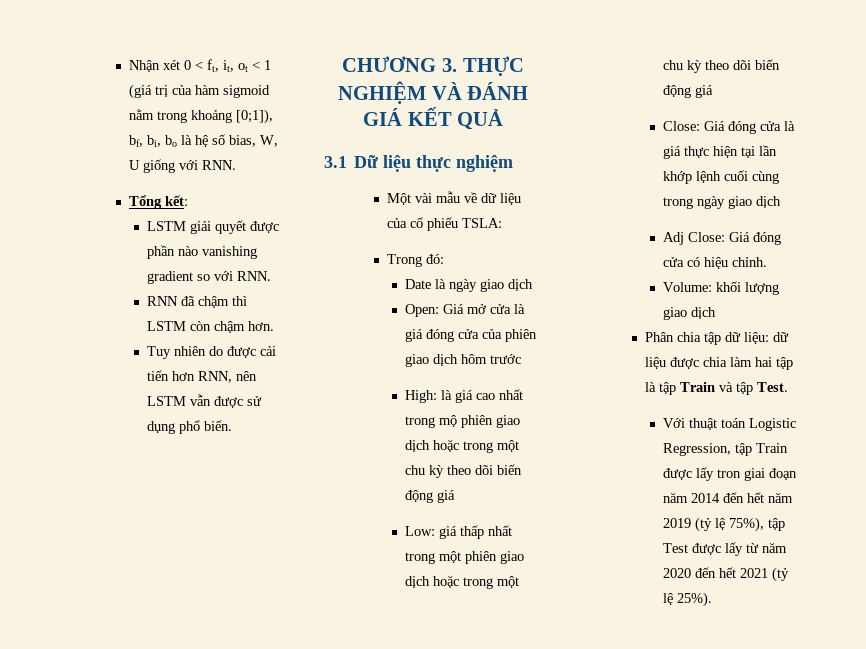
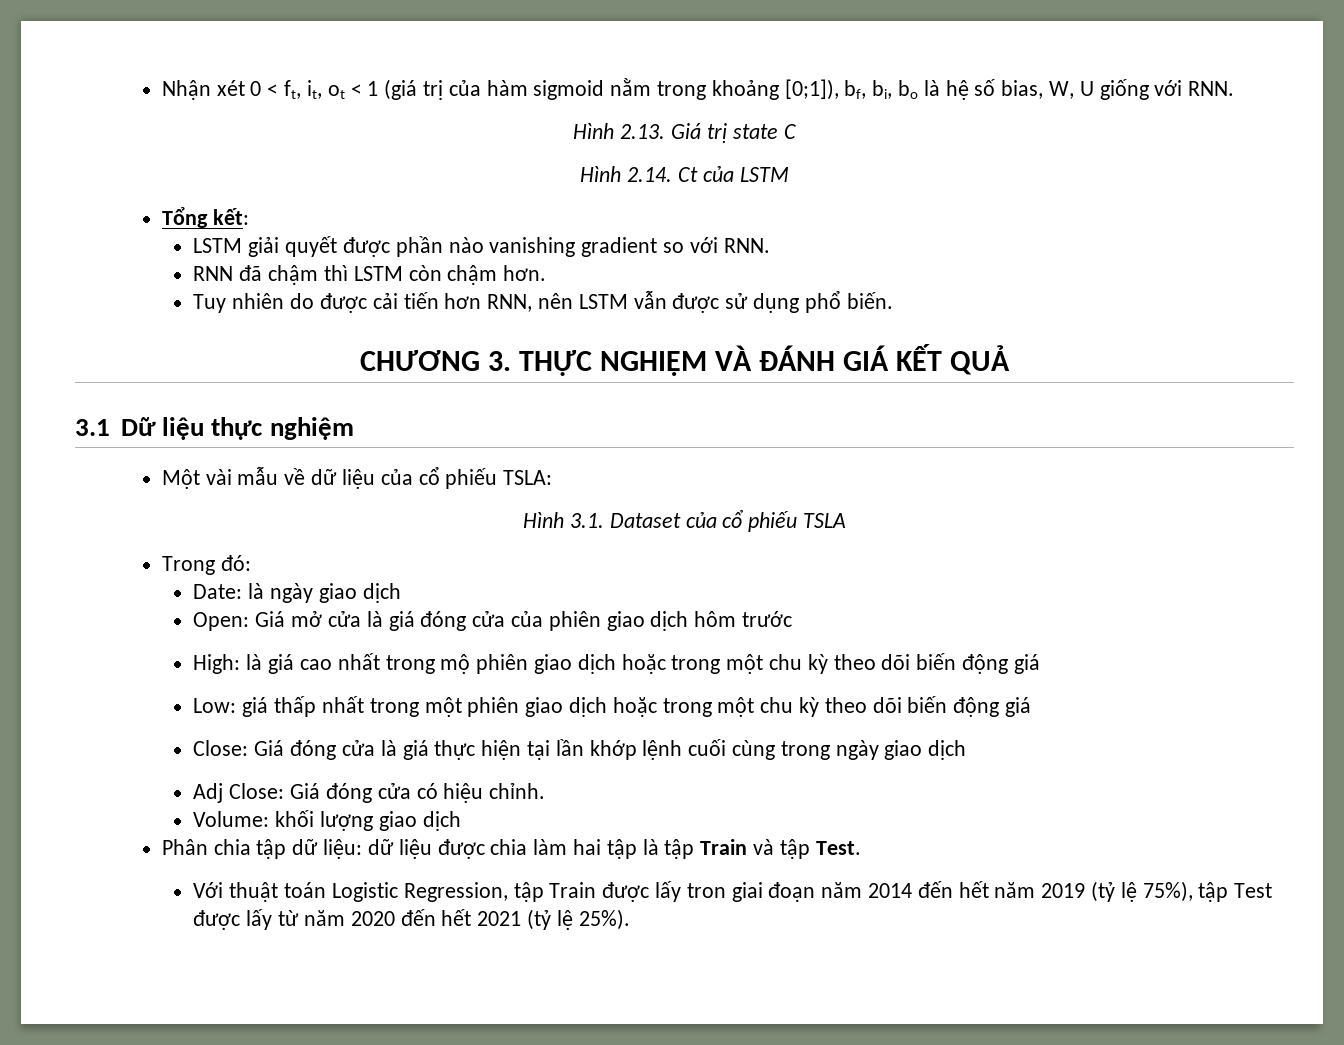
+ Hình 2.13. Giá trị state C
+ Hình 2.14. Ct của LSTM
+ Hình 3.1. Dataset của cổ phiếu TSLA
- Date là ngày giao dịch
+ Date: là ngày giao dịch

